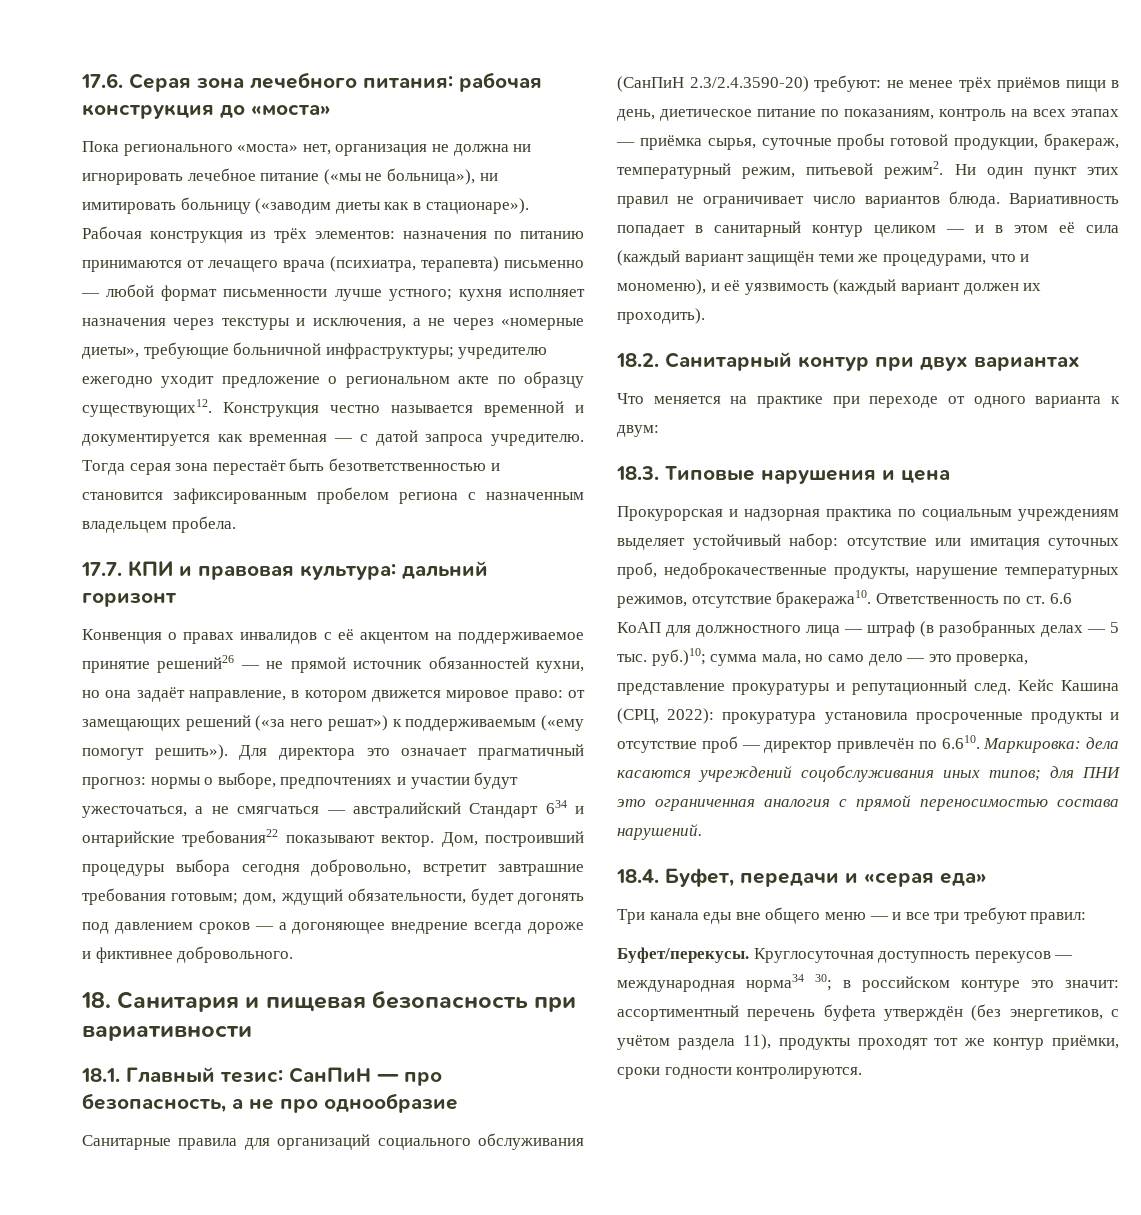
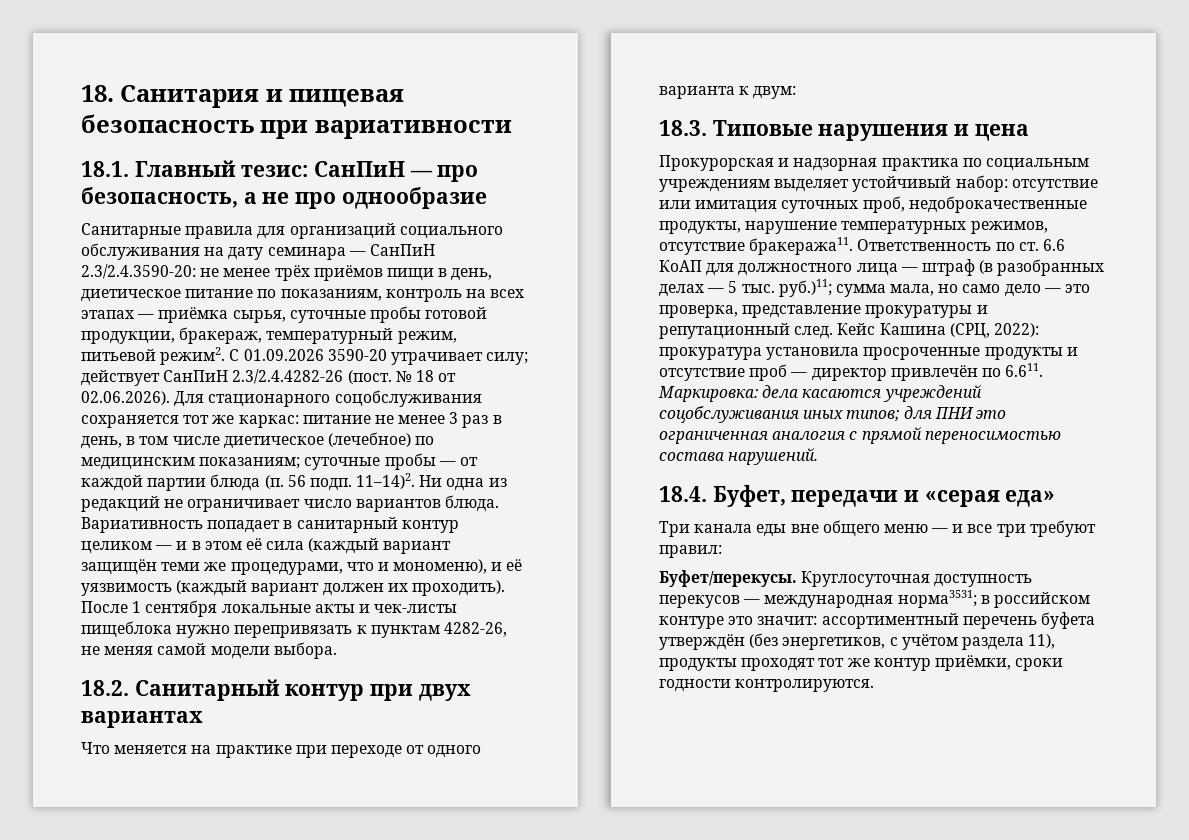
- 17.6. Серая зона лечебного питания: рабочая конструкция до «моста»
- Пока регионального «моста» нет, организация не должна ни игнорировать лечебное питание («мы не больница»), ни имитировать больницу («заводим диеты как в стационаре»). Рабочая конструкция из трёх элементов: назначения по питанию принимаются от лечащего врача (психиатра, терапевта) письменно — любой формат письменности лучше устного; кухня исполняет назначения через текстуры и исключения, а не через «номерные диеты», требующие больничной инфраструктуры; учредителю ежегодно уходит предложение о региональном акте по образцу существующих12. Конструкция честно называется временной и документируется как временная — с датой запроса учредителю. Тогда серая зона перестаёт быть безответственностью и становится зафиксированным пробелом региона с назначенным владельцем пробела.
- 17.7. КПИ и правовая культура: дальний горизонт
- Конвенция о правах инвалидов с её акцентом на поддерживаемое принятие решений26 — не прямой источник обязанностей кухни, но она задаёт направление, в котором движется мировое право: от замещающих решений («за него решат») к поддерживаемым («ему помогут решить»). Для директора это означает прагматичный прогноз: нормы о выборе, предпочтениях и участии будут ужесточаться, а не смягчаться — австралийский Стандарт 634 и онтарийские требования22 показывают вектор. Дом, построивший процедуры выбора сегодня добровольно, встретит завтрашние требования готовым; дом, ждущий обязательности, будет догонять под давлением сроков — а догоняющее внедрение всегда дороже и фиктивнее добровольного.
- Санитарные правила для организаций социального обслуживания (СанПиН 2.3/2.4.3590-20) требуют: не менее трёх приёмов пищи в день, диетическое питание по показаниям, контроль на всех этапах — приёмка сырья, суточные пробы готовой продукции, бракераж, температурный режим, питьевой режим2.
+ Санитарные правила для организаций социального обслуживания на дату семинара — СанПиН 2.3/2.4.3590-20: не менее трёх приёмов пищи в день, диетическое питание по показаниям, контроль на всех этапах — приёмка сырья, суточные пробы готовой продукции, бракераж, температурный режим, питьевой режим2.
- Ни один пункт этих правил не ограничивает число вариантов блюда.
+ С 01.09.2026 3590-20 утрачивает силу; действует СанПиН 2.3/2.4.4282-26 (пост. № 18 от 02.06.2026). Для стационарного соцобслуживания сохраняется тот же каркас: питание не менее 3 раз в день, в том числе диетическое (лечебное) по медицинским показаниям; суточные пробы — от каждой партии блюда (п. 56 подп. 11–14)2. Ни одна из редакций не ограничивает число вариантов блюда.
+ После 1 сентября локальные акты и чек-листы пищеблока нужно перепривязать к пунктам 4282-26, не меняя самой модели выбора.
- Прокурорская и надзорная практика по социальным учреждениям выделяет устойчивый набор: отсутствие или имитация суточных проб, недоброкачественные продукты, нарушение температурных режимов, отсутствие бракеража10.
+ Прокурорская и надзорная практика по социальным учреждениям выделяет устойчивый набор: отсутствие или имитация суточных проб, недоброкачественные продукты, нарушение температурных режимов, отсутствие бракеража11.
- Ответственность по ст. 6.6 КоАП для должностного лица — штраф (в разобранных делах — 5 тыс. руб.)10; сумма мала, но само дело — это проверка, представление прокуратуры и репутационный след.
+ Ответственность по ст. 6.6 КоАП для должностного лица — штраф (в разобранных делах — 5 тыс. руб.)11; сумма мала, но само дело — это проверка, представление прокуратуры и репутационный след.
- Кейс Кашина (СРЦ, 2022): прокуратура установила просроченные продукты и отсутствие проб — директор привлечён по 6.610. Маркировка: дела касаются учреждений соцобслуживания иных типов; для ПНИ это ограниченная аналогия с прямой переносимостью состава нарушений.
+ Кейс Кашина (СРЦ, 2022): прокуратура установила просроченные продукты и отсутствие проб — директор привлечён по 6.611. Маркировка: дела касаются учреждений соцобслуживания иных типов; для ПНИ это ограниченная аналогия с прямой переносимостью состава нарушений.
- Круглосуточная доступность перекусов — международная норма34 30; в российском контуре это значит: ассортиментный перечень буфета утверждён (без энергетиков, с учётом раздела 11), продукты проходят тот же контур приёмки, сроки годности контролируются.
+ Круглосуточная доступность перекусов — международная норма3531; в российском контуре это значит: ассортиментный перечень буфета утверждён (без энергетиков, с учётом раздела 11), продукты проходят тот же контур приёмки, сроки годности контролируются.

